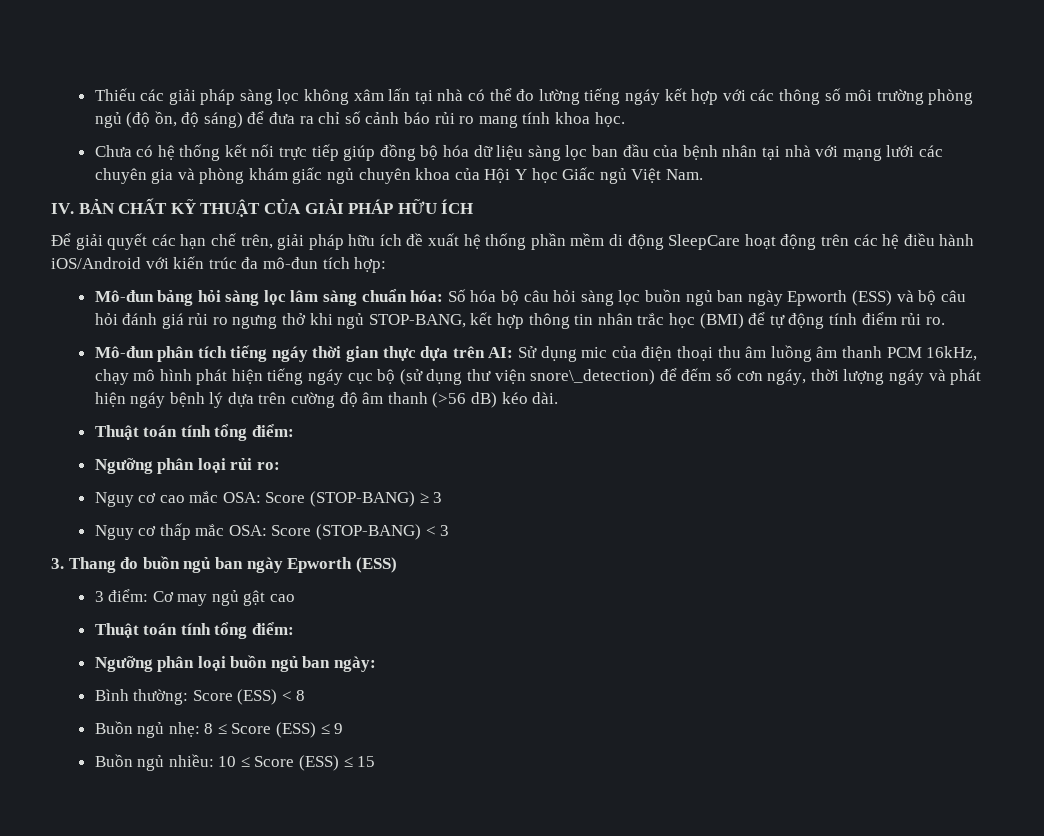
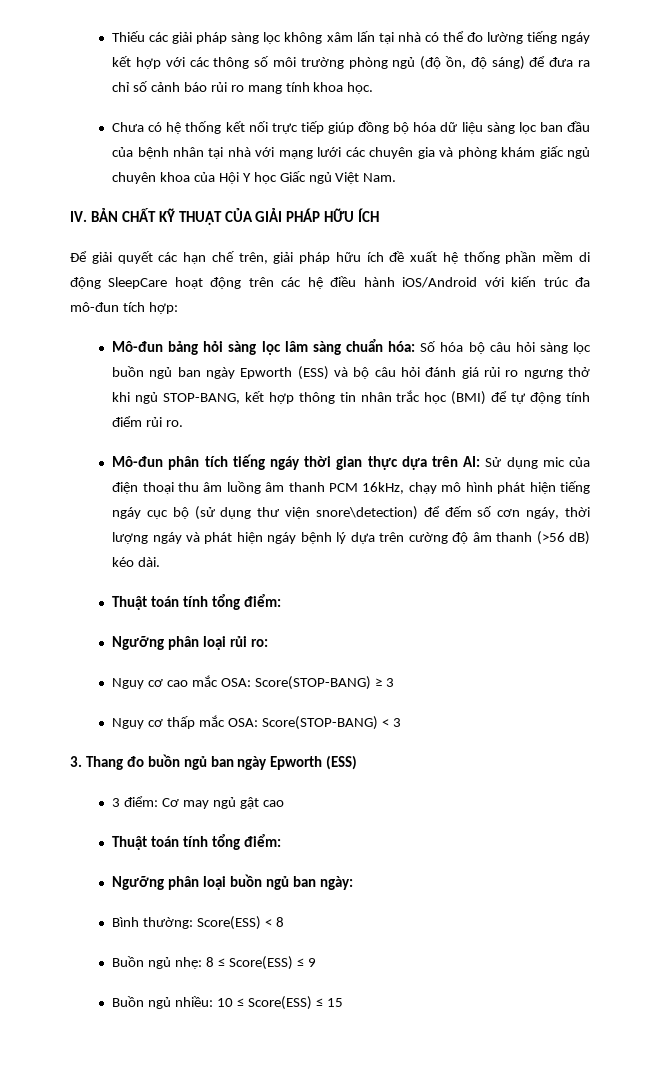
- Sử dụng mic của điện thoại thu âm luồng âm thanh PCM 16kHz, chạy mô hình phát hiện tiếng ngáy cục bộ (sử dụng thư viện snore\_detection) để đếm số cơn ngáy, thời lượng ngáy và phát hiện ngáy bệnh lý dựa trên cường độ âm thanh (>56 dB) kéo dài.
+ Sử dụng mic của điện thoại thu âm luồng âm thanh PCM 16kHz, chạy mô hình phát hiện tiếng ngáy cục bộ (sử dụng thư viện snore\detection) để đếm số cơn ngáy, thời lượng ngáy và phát hiện ngáy bệnh lý dựa trên cường độ âm thanh (>56 dB) kéo dài.
- Nguy cơ cao mắc OSA: Score (STOP-BANG) ≥ 3
+ Nguy cơ cao mắc OSA: Score(STOP-BANG) ≥ 3
- Nguy cơ thấp mắc OSA: Score (STOP-BANG) < 3
+ Nguy cơ thấp mắc OSA: Score(STOP-BANG) < 3
- Bình thường: Score (ESS) < 8
+ Bình thường: Score(ESS) < 8
- Buồn ngủ nhẹ: 8 ≤ Score (ESS) ≤ 9
+ Buồn ngủ nhẹ: 8 ≤ Score(ESS) ≤ 9
- Buồn ngủ nhiều: 10 ≤ Score (ESS) ≤ 15
+ Buồn ngủ nhiều: 10 ≤ Score(ESS) ≤ 15

